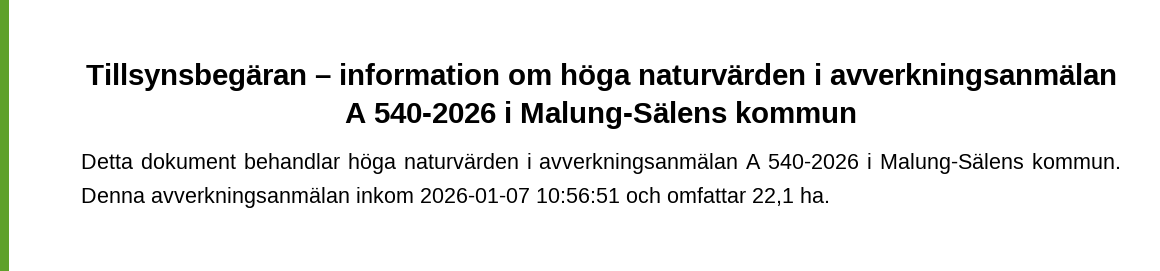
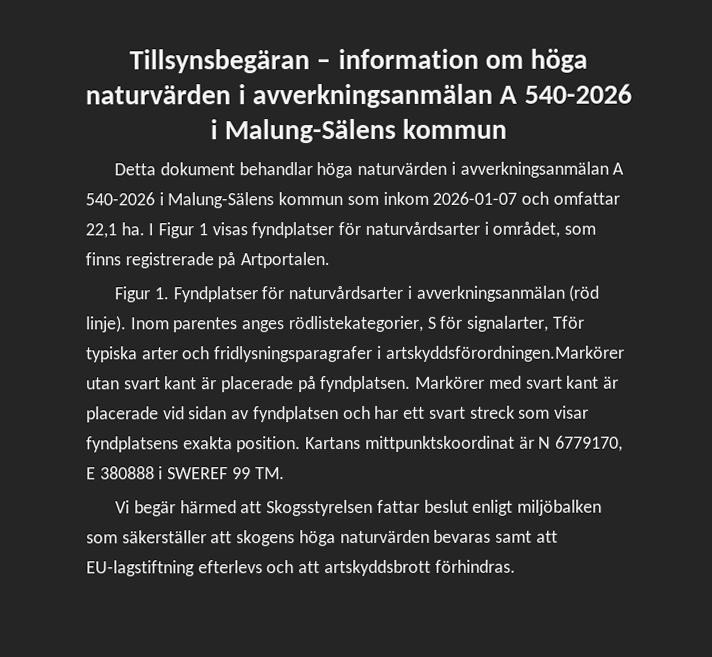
- Detta dokument behandlar höga naturvärden i avverkningsanmälan A 540-2026 i Malung-Sälens kommun. Denna avverkningsanmälan inkom 2026-01-07 10:56:51 och omfattar 22,1 ha.
+ Detta dokument behandlar höga naturvärden i avverkningsanmälan A 540-2026 i Malung-Sälens kommun som inkom 2026-01-07 och omfattar 22,1 ha.
+ I Figur 1 visas fyndplatser för naturvårdsarter i området, som finns registrerade på Artportalen.
+ Figur 1. Fyndplatser för naturvårdsarter i avverkningsanmälan (röd linje). Inom parentes anges rödlistekategorier, S för signalarter, Tför typiska arter och fridlysningsparagrafer i artskyddsförordningen.Markörer utan svart kant är placerade på fyndplatsen. Markörer med svart kant är placerade vid sidan av fyndplatsen och har ett svart streck som visar fyndplatsens exakta position. Kartans mittpunktskoordinat är N 6779170, E 380888 i SWEREF 99 TM.
+ Vi begär härmed att Skogsstyrelsen fattar beslut enligt miljöbalken som säkerställer att skogens höga naturvärden bevaras samt att EU-lagstiftning efterlevs och att artskyddsbrott förhindras.

